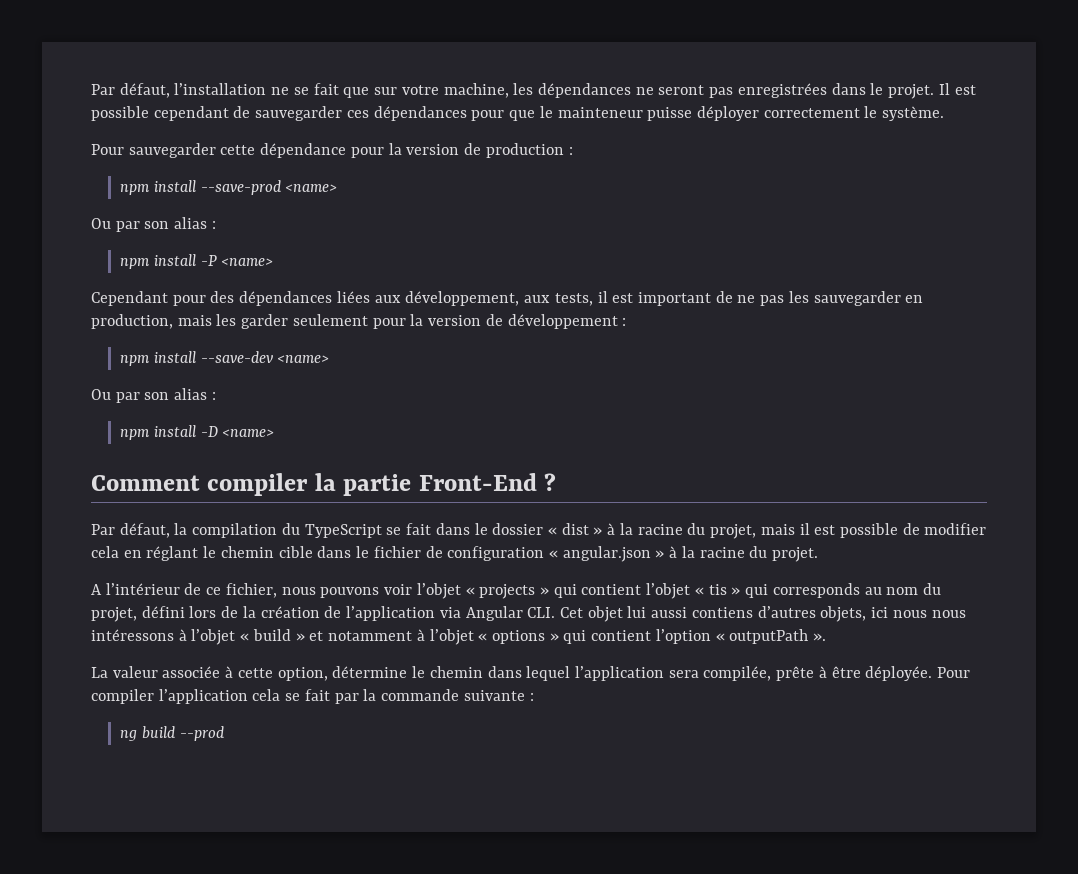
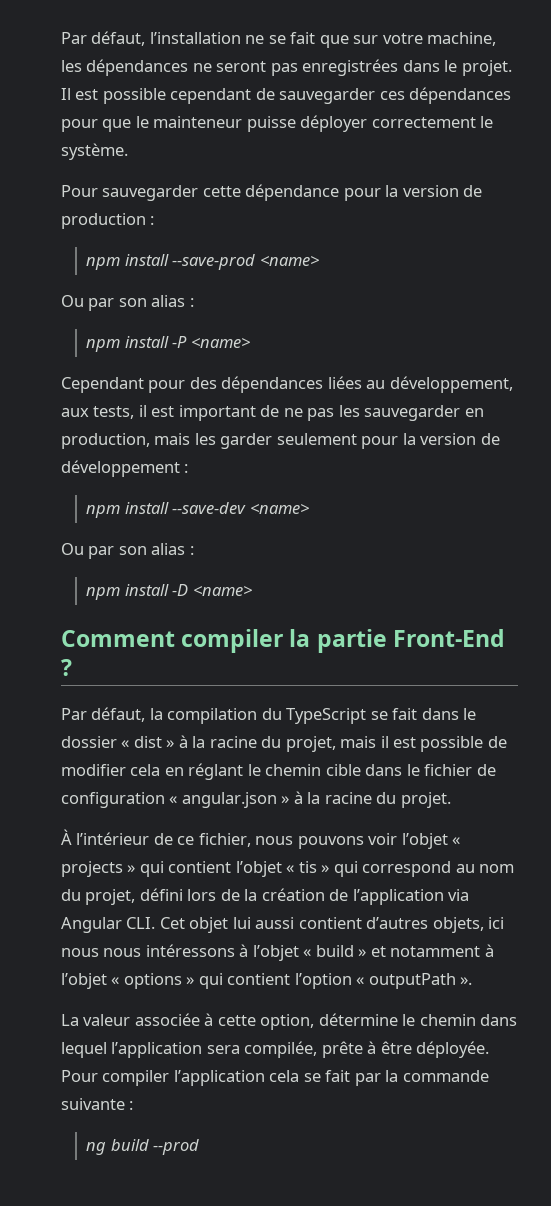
- Cependant pour des dépendances liées aux développement, aux tests, il est important de ne pas les sauvegarder en production, mais les garder seulement pour la version de développement :
+ Cependant pour des dépendances liées au développement, aux tests, il est important de ne pas les sauvegarder en production, mais les garder seulement pour la version de développement :
- A l’intérieur de ce fichier, nous pouvons voir l’objet « projects » qui contient l’objet « tis » qui corresponds au nom du projet, défini lors de la création de l’application via Angular CLI. Cet objet lui aussi contiens d’autres objets, ici nous nous intéressons à l’objet « build » et notamment à l’objet « options » qui contient l’option « outputPath ».
+ À l’intérieur de ce fichier, nous pouvons voir l’objet « projects » qui contient l’objet « tis » qui correspond au nom du projet, défini lors de la création de l’application via Angular CLI. Cet objet lui aussi contient d’autres objets, ici nous nous intéressons à l’objet « build » et notamment à l’objet « options » qui contient l’option « outputPath ».

